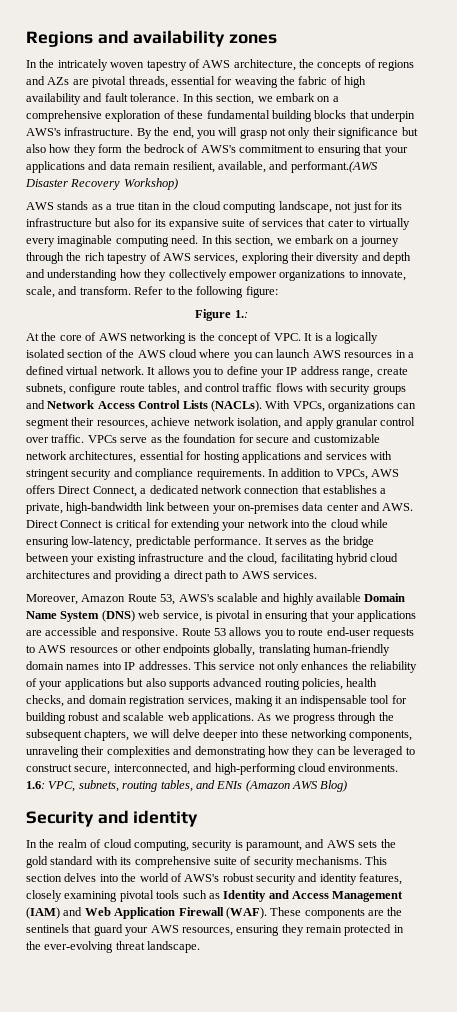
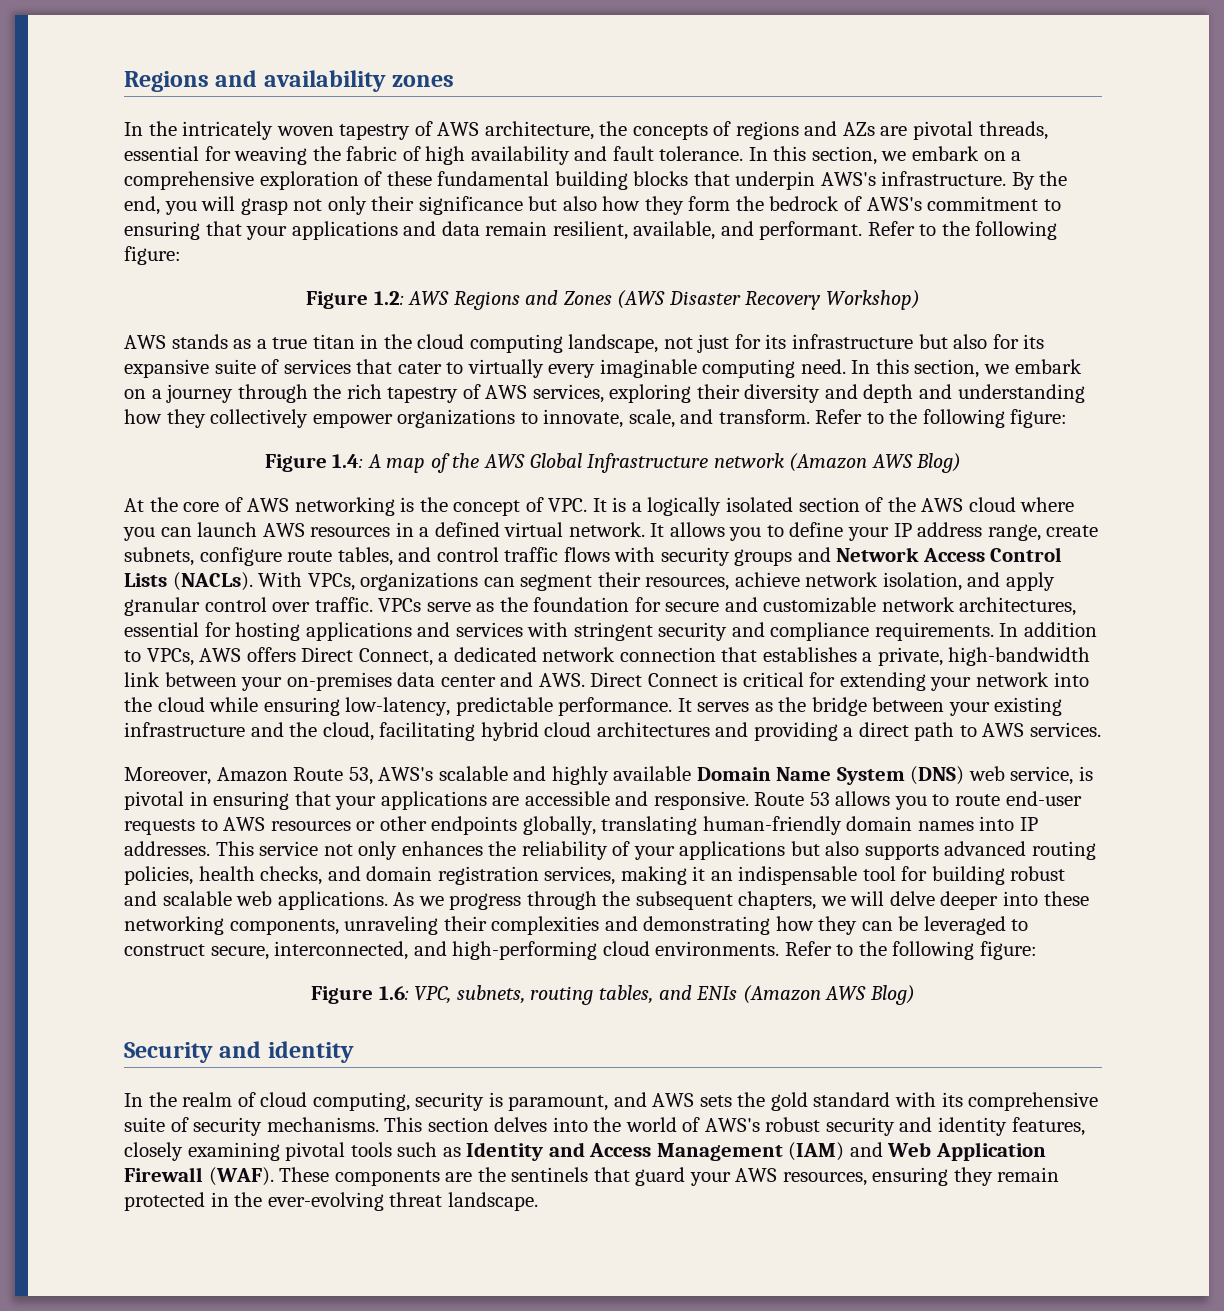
- By the end, you will grasp not only their significance but also how they form the bedrock of AWS's commitment to ensuring that your applications and data remain resilient, available, and performant.(AWS Disaster Recovery Workshop)
+ By the end, you will grasp not only their significance but also how they form the bedrock of AWS's commitment to ensuring that your applications and data remain resilient, available, and performant. Refer to the following figure:
+ Figure 1.2: AWS Regions and Zones (AWS Disaster Recovery Workshop)
- Figure 1.:
+ Figure 1.4: A map of the AWS Global Infrastructure network (Amazon AWS Blog)
- As we progress through the subsequent chapters, we will delve deeper into these networking components, unraveling their complexities and demonstrating how they can be leveraged to construct secure, interconnected, and high-performing cloud environments. 1.6: VPC, subnets, routing tables, and ENIs (Amazon AWS Blog)
+ As we progress through the subsequent chapters, we will delve deeper into these networking components, unraveling their complexities and demonstrating how they can be leveraged to construct secure, interconnected, and high-performing cloud environments. Refer to the following figure:
+ Figure 1.6: VPC, subnets, routing tables, and ENIs (Amazon AWS Blog)

